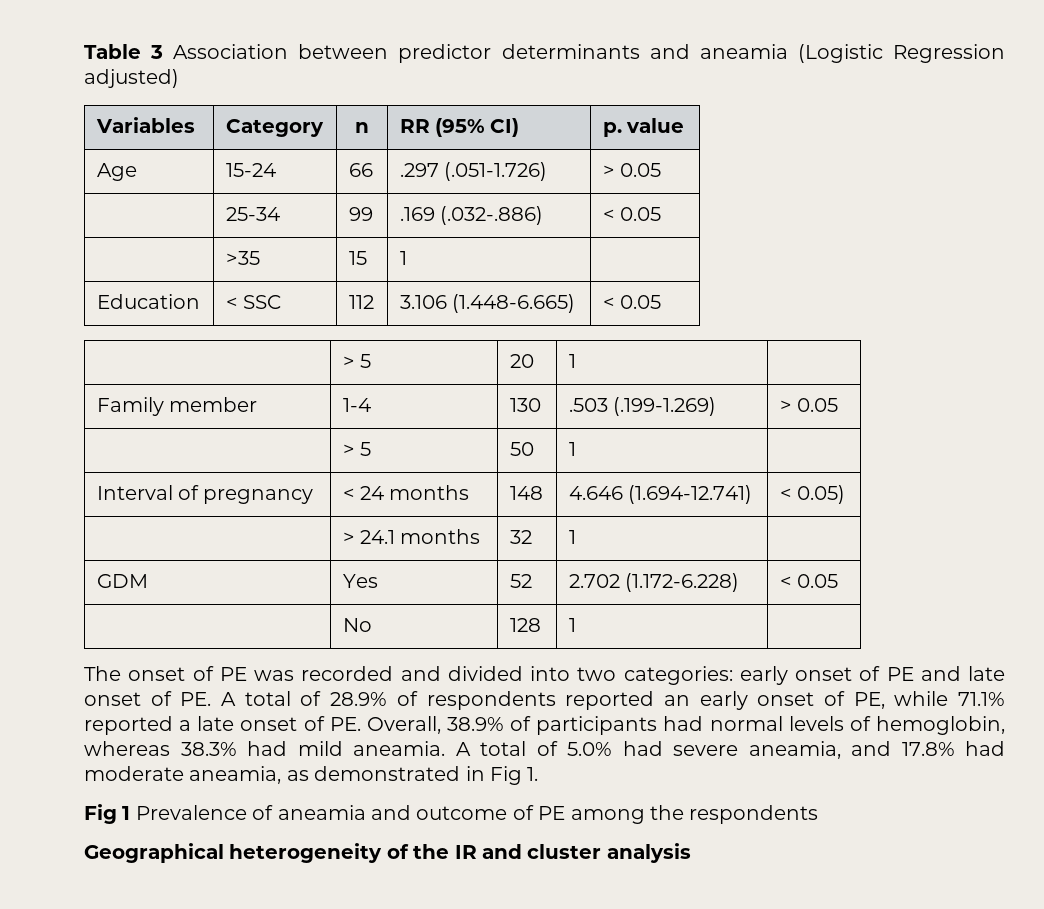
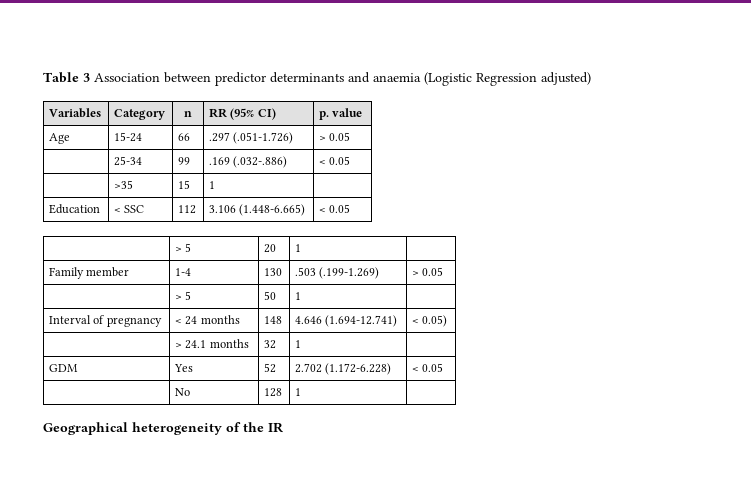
- Table 3 Association between predictor determinants and aneamia (Logistic Regression adjusted)
+ Table 3 Association between predictor determinants and anaemia (Logistic Regression adjusted)
- The onset of PE was recorded and divided into two categories: early onset of PE and late onset of PE. A total of 28.9% of respondents reported an early onset of PE, while 71.1% reported a late onset of PE. Overall, 38.9% of participants had normal levels of hemoglobin, whereas 38.3% had mild aneamia. A total of 5.0% had severe aneamia, and 17.8% had moderate aneamia, as demonstrated in Fig 1.
- Fig 1 Prevalence of aneamia and outcome of PE among the respondents
- Geographical heterogeneity of the IR and cluster analysis
+ Geographical heterogeneity of the IR

